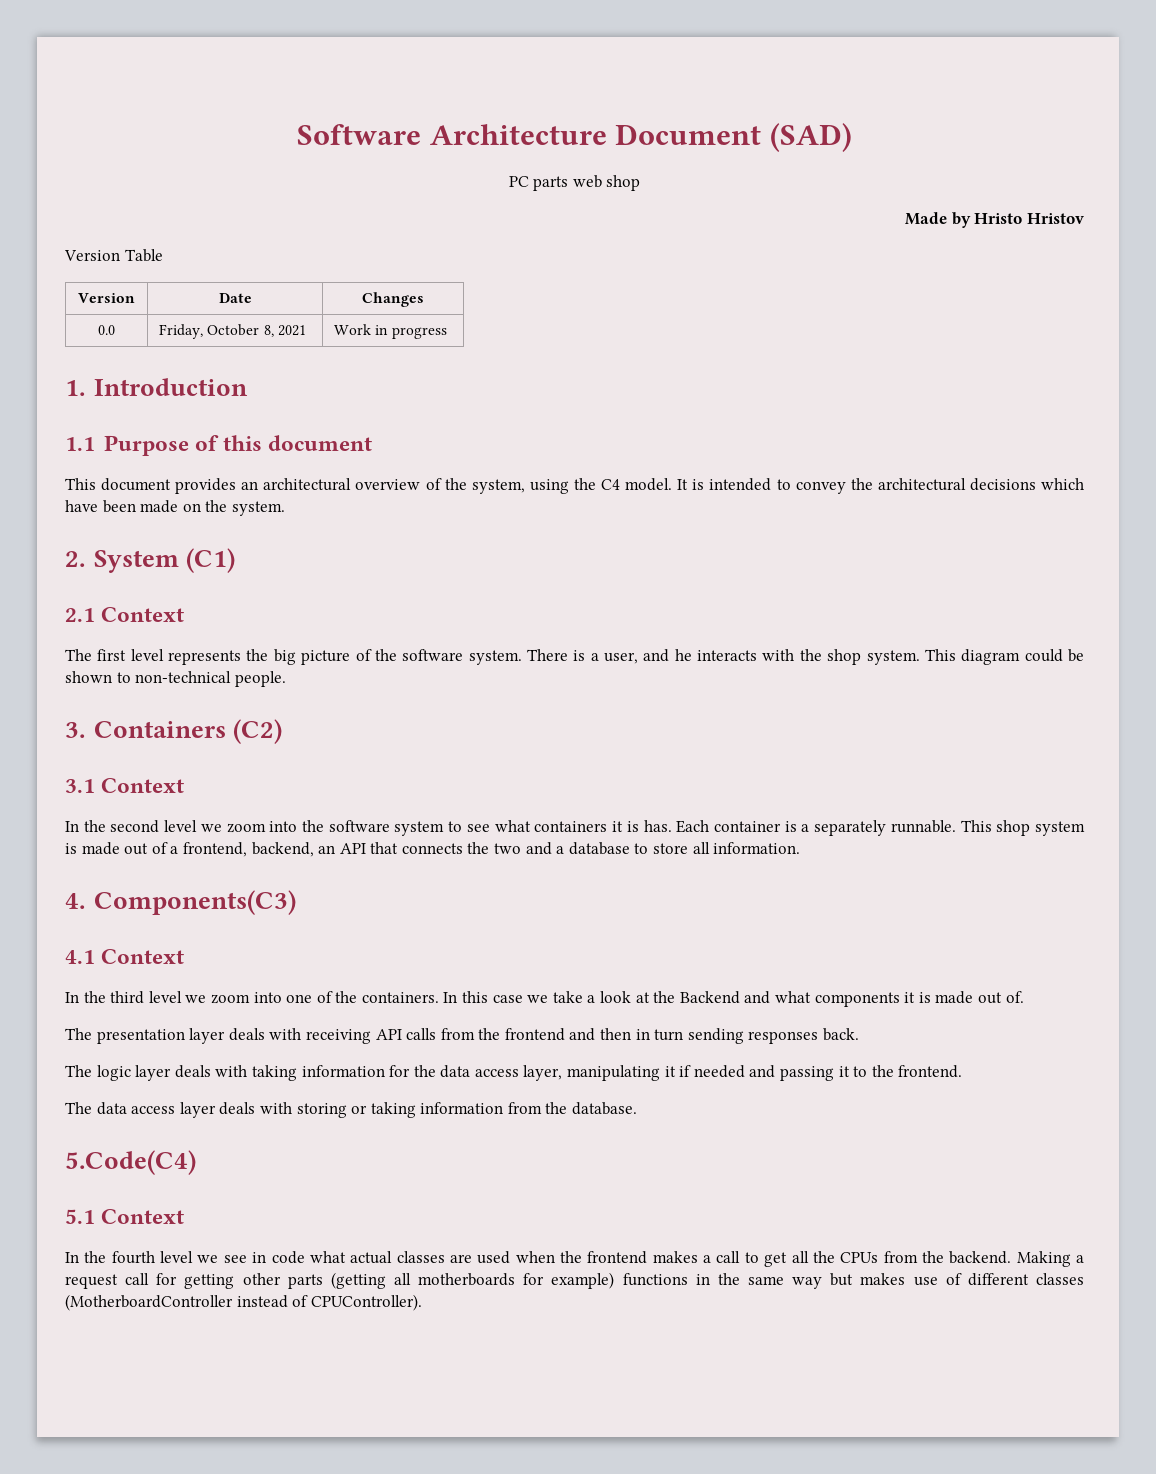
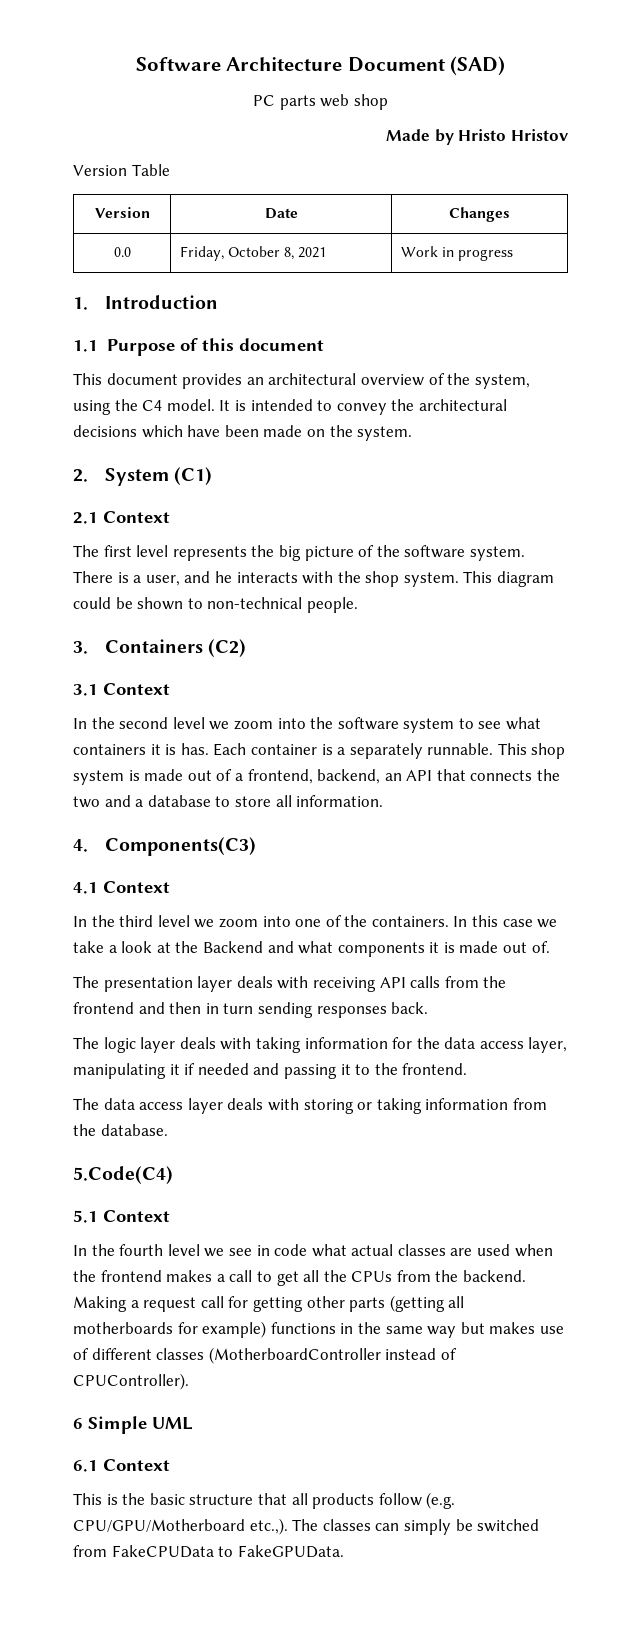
+ 6 Simple UML
+ 6.1 Context
+ This is the basic structure that all products follow (e.g. CPU/GPU/Motherboard etc.,). The classes can simply be switched from FakeCPUData to FakeGPUData.

